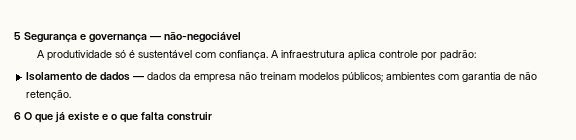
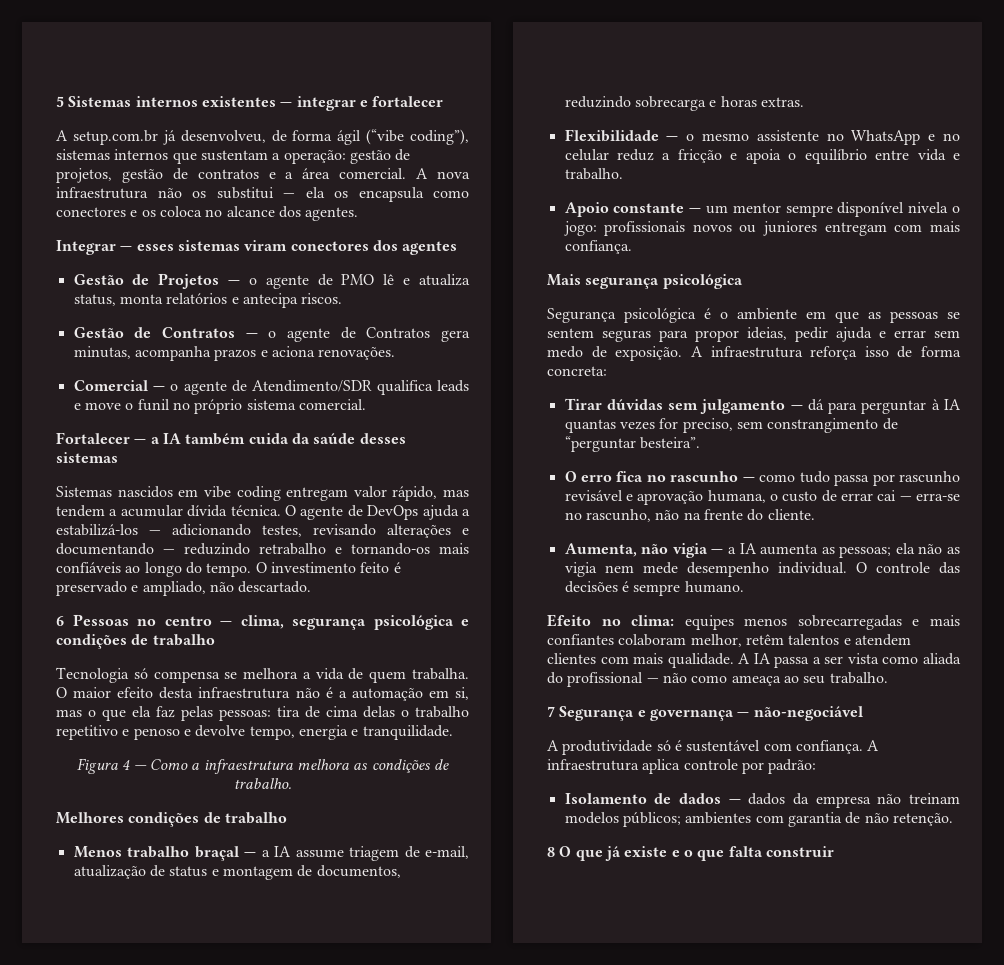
- 5 Segurança e governança — não-negociável
+ 5 Sistemas internos existentes — integrar e fortalecer
+ A setup.com.br já desenvolveu, de forma ágil (“vibe coding”), sistemas internos que sustentam a operação: gestão de projetos, gestão de contratos e a área comercial. A nova infraestrutura não os substitui — ela os encapsula como conectores e os coloca no alcance dos agentes.
+ Integrar — esses sistemas viram conectores dos agentes
+ Gestão de Projetos — o agente de PMO lê e atualiza status, monta relatórios e antecipa riscos.
+ Gestão de Contratos — o agente de Contratos gera minutas, acompanha prazos e aciona renovações.
+ Comercial — o agente de Atendimento/SDR qualifica leads e move o funil no próprio sistema comercial.
+ Fortalecer — a IA também cuida da saúde desses sistemas
+ Sistemas nascidos em vibe coding entregam valor rápido, mas tendem a acumular dívida técnica. O agente de DevOps ajuda a estabilizá-los — adicionando testes, revisando alterações e documentando — reduzindo retrabalho e tornando-os mais confiáveis ao longo do tempo. O investimento feito é preservado e ampliado, não descartado.
+ 6 Pessoas no centro — clima, segurança psicológica e condições de trabalho
+ Tecnologia só compensa se melhora a vida de quem trabalha. O maior efeito desta infraestrutura não é a automação em si, mas o que ela faz pelas pessoas: tira de cima delas o trabalho repetitivo e penoso e devolve tempo, energia e tranquilidade.
+ Figura 4 — Como a infraestrutura melhora as condições de trabalho.
+ Melhores condições de trabalho
+ Menos trabalho braçal — a IA assume triagem de e-mail, atualização de status e montagem de documentos, reduzindo sobrecarga e horas extras.
+ Flexibilidade — o mesmo assistente no WhatsApp e no celular reduz a fricção e apoia o equilíbrio entre vida e trabalho.
+ Apoio constante — um mentor sempre disponível nivela o jogo: profissionais novos ou juniores entregam com mais confiança.
+ Mais segurança psicológica
+ Segurança psicológica é o ambiente em que as pessoas se sentem seguras para propor ideias, pedir ajuda e errar sem medo de exposição. A infraestrutura reforça isso de forma concreta:
+ Tirar dúvidas sem julgamento — dá para perguntar à IA quantas vezes for preciso, sem constrangimento de “perguntar besteira”.
+ O erro fica no rascunho — como tudo passa por rascunho revisável e aprovação humana, o custo de errar cai — erra-se no rascunho, não na frente do cliente.
+ Aumenta, não vigia — a IA aumenta as pessoas; ela não as vigia nem mede desempenho individual. O controle das decisões é sempre humano.
+ Efeito no clima: equipes menos sobrecarregadas e mais confiantes colaboram melhor, retêm talentos e atendem clientes com mais qualidade. A IA passa a ser vista como aliada do profissional — não como ameaça ao seu trabalho.
+ 7 Segurança e governança — não-negociável
- 6 O que já existe e o que falta construir
+ 8 O que já existe e o que falta construir

